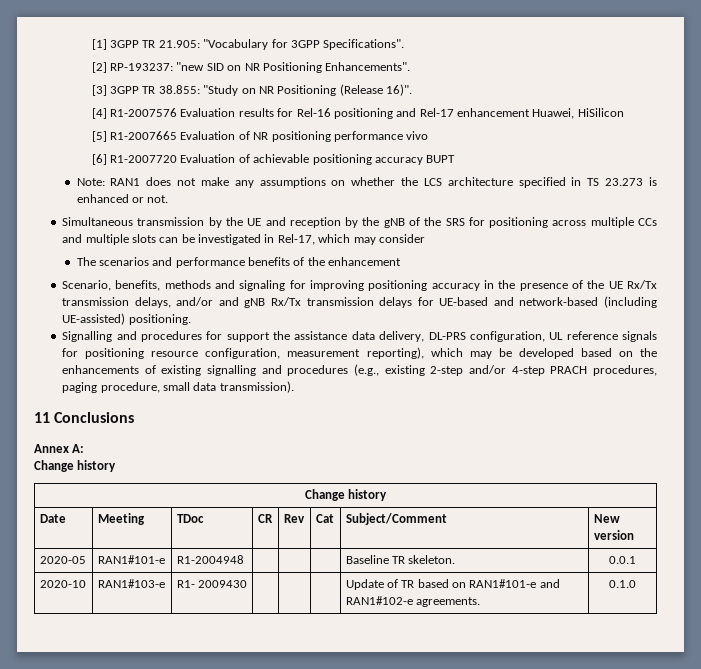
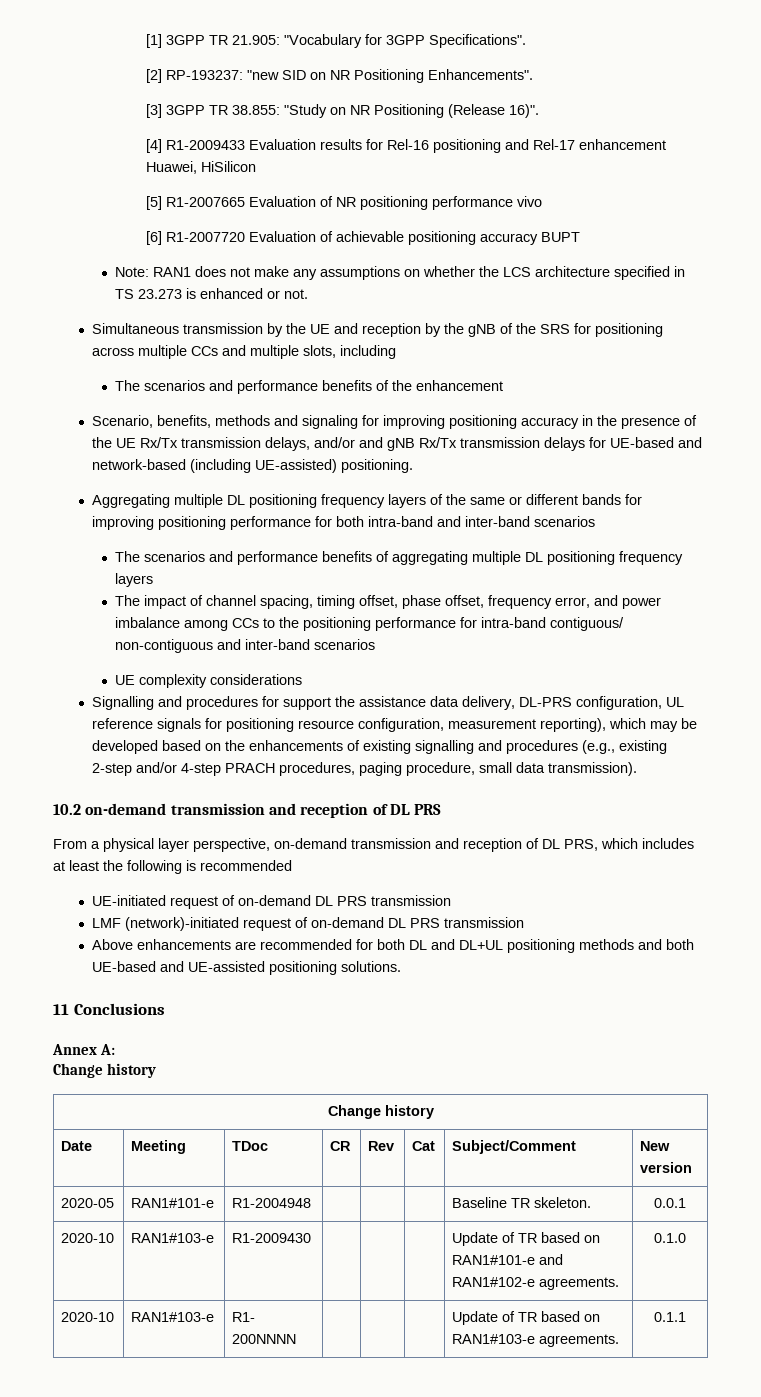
- [4] R1-2007576 Evaluation results for Rel-16 positioning and Rel-17 enhancement Huawei, HiSilicon
+ [4] R1-2009433 Evaluation results for Rel-16 positioning and Rel-17 enhancement Huawei, HiSilicon
- Simultaneous transmission by the UE and reception by the gNB of the SRS for positioning across multiple CCs and multiple slots can be investigated in Rel-17, which may consider
+ Simultaneous transmission by the UE and reception by the gNB of the SRS for positioning across multiple CCs and multiple slots, including
+ Aggregating multiple DL positioning frequency layers of the same or different bands for improving positioning performance for both intra-band and inter-band scenarios
+ The scenarios and performance benefits of aggregating multiple DL positioning frequency layers
+ The impact of channel spacing, timing offset, phase offset, frequency error, and power imbalance among CCs to the positioning performance for intra-band contiguous/ non-contiguous and inter-band scenarios
+ UE complexity considerations
+ 10.2 on-demand transmission and reception of DL PRS
+ From a physical layer perspective, on-demand transmission and reception of DL PRS, which includes at least the following is recommended
+ UE-initiated request of on-demand DL PRS transmission
+ LMF (network)-initiated request of on-demand DL PRS transmission
+ Above enhancements are recommended for both DL and DL+UL positioning methods and both UE-based and UE-assisted positioning solutions.
- 2020-10 | RAN1#103-e | R1- 2009430 | | | | Update of TR based on RAN1#101-e and RAN1#102-e agreements. | 0.1.0
+ 2020-10 | RAN1#103-e | R1-2009430 | | | | Update of TR based on RAN1#101-e and RAN1#102-e agreements. | 0.1.0
+ 2020-10 | RAN1#103-e | R1- 200NNNN | | | | Update of TR based on RAN1#103-e agreements. | 0.1.1

